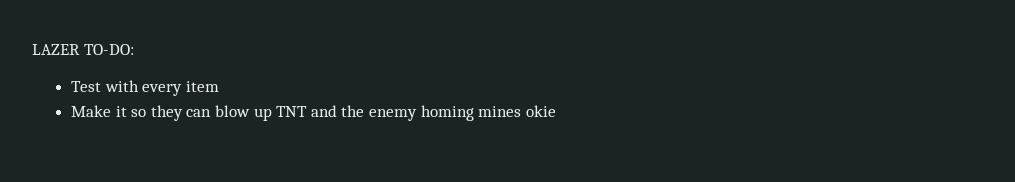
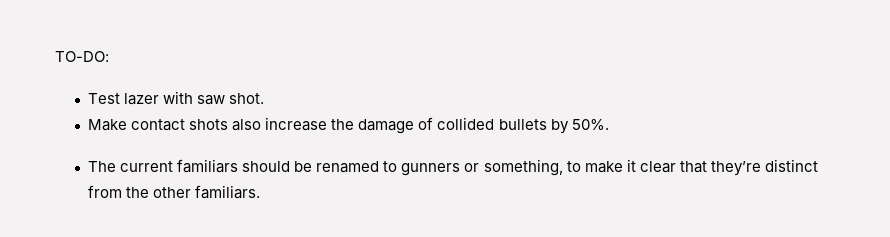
- LAZER TO-DO:
+ TO-DO:
- Test with every item
- Make it so they can blow up TNT and the enemy homing mines okie
+ Test lazer with saw shot.
+ Make contact shots also increase the damage of collided bullets by 50%.
+ The current familiars should be renamed to gunners or something, to make it clear that they’re distinct from the other familiars.

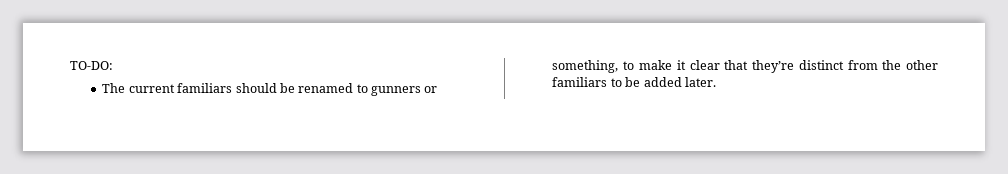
- Test lazer with saw shot.
- Make contact shots also increase the damage of collided bullets by 50%.
- The current familiars should be renamed to gunners or something, to make it clear that they’re distinct from the other familiars.
+ The current familiars should be renamed to gunners or something, to make it clear that they’re distinct from the other familiars to be added later.

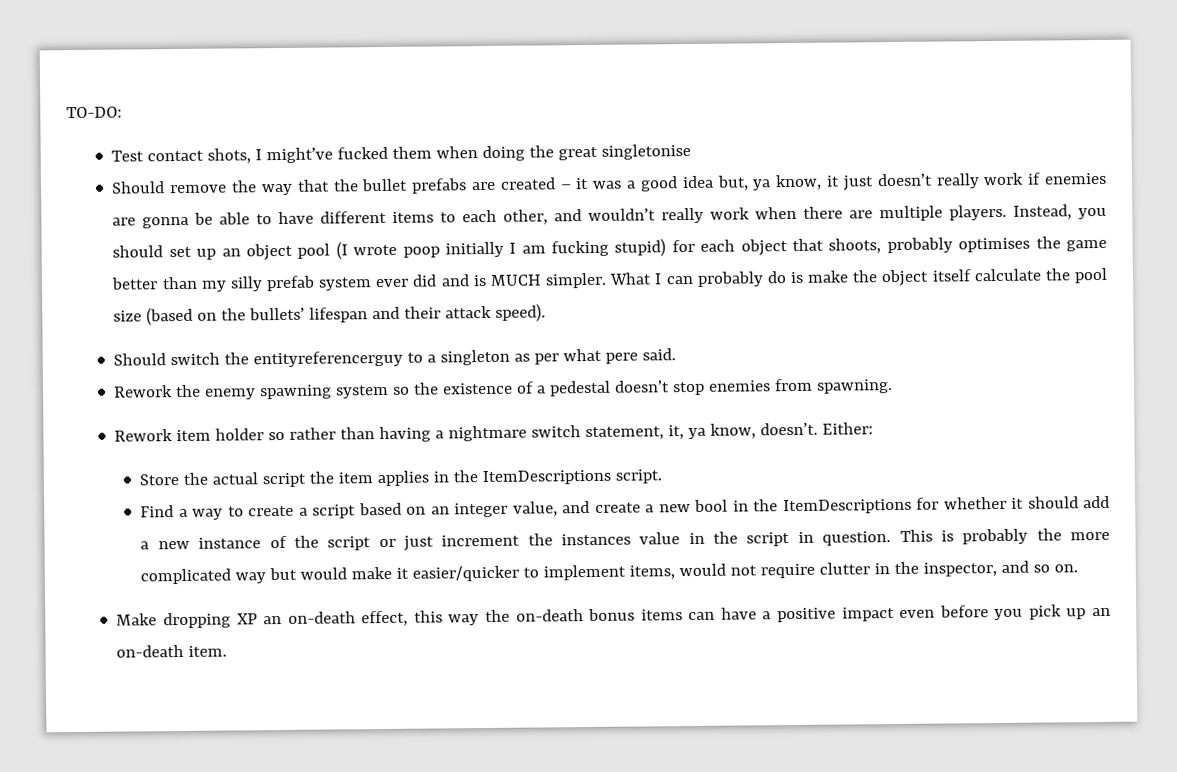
- The current familiars should be renamed to gunners or something, to make it clear that they’re distinct from the other familiars to be added later.
+ Test contact shots, I might’ve fucked them when doing the great singletonise
+ Should remove the way that the bullet prefabs are created – it was a good idea but, ya know, it just doesn’t really work if enemies are gonna be able to have different items to each other, and wouldn’t really work when there are multiple players. Instead, you should set up an object pool (I wrote poop initially I am fucking stupid) for each object that shoots, probably optimises the game better than my silly prefab system ever did and is MUCH simpler. What I can probably do is make the object itself calculate the pool size (based on the bullets’ lifespan and their attack speed).
+ Should switch the entityreferencerguy to a singleton as per what pere said.
+ Rework the enemy spawning system so the existence of a pedestal doesn’t stop enemies from spawning.
+ Rework item holder so rather than having a nightmare switch statement, it, ya know, doesn’t. Either:
+ Store the actual script the item applies in the ItemDescriptions script.
+ Find a way to create a script based on an integer value, and create a new bool in the ItemDescriptions for whether it should add a new instance of the script or just increment the instances value in the script in question. This is probably the more complicated way but would make it easier/quicker to implement items, would not require clutter in the inspector, and so on.
+ Make dropping XP an on-death effect, this way the on-death bonus items can have a positive impact even before you pick up an on-death item.

